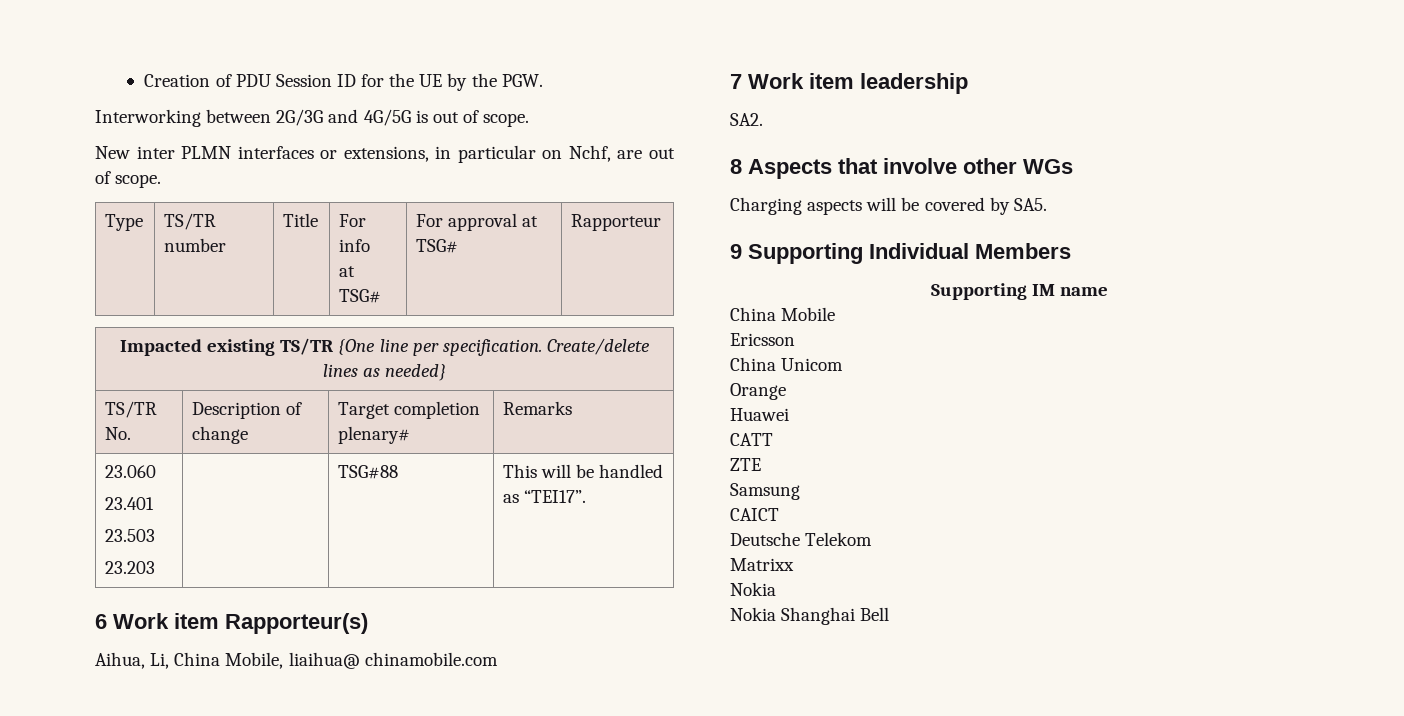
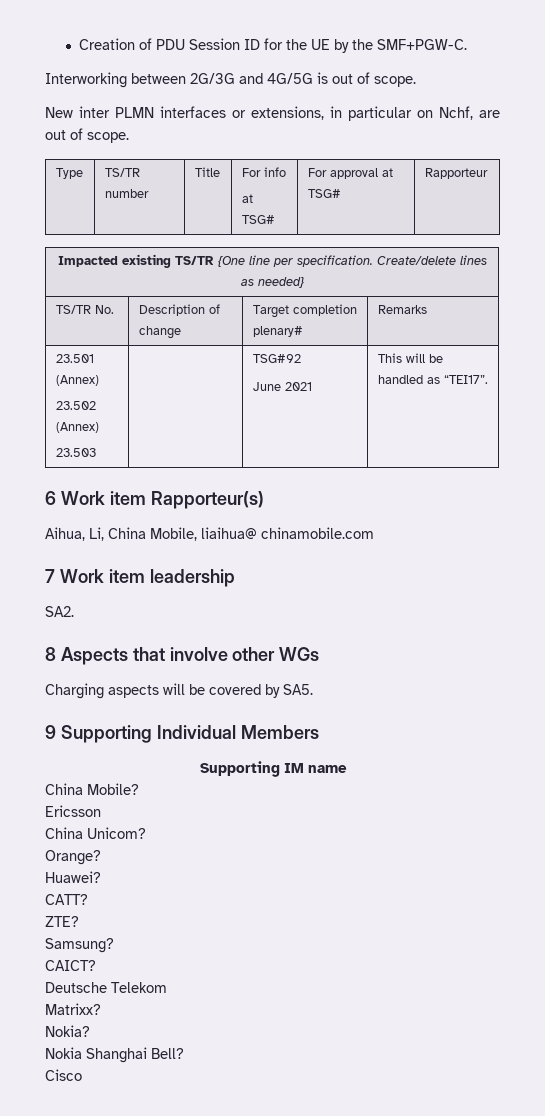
- Creation of PDU Session ID for the UE by the PGW.
+ Creation of PDU Session ID for the UE by the SMF+PGW-C.
- 23.060
- 23.401
- 23.503
- 23.203 | | TSG#88 | This will be handled as “TEI17”.
+ 23.501 (Annex)
+ 23.502 (Annex)
+ 23.503 | | TSG#92
+ June 2021 | This will be handled as “TEI17”.
- China Mobile
+ China Mobile?
- China Unicom
- Orange
- Huawei
- CATT
- ZTE
- Samsung
- CAICT
+ China Unicom?
+ Orange?
+ Huawei?
+ CATT?
+ ZTE?
+ Samsung?
+ CAICT?
- Matrixx
- Nokia
+ Matrixx?
+ Nokia?
- Nokia Shanghai Bell
+ Nokia Shanghai Bell?
+ Cisco

